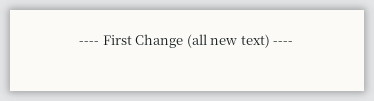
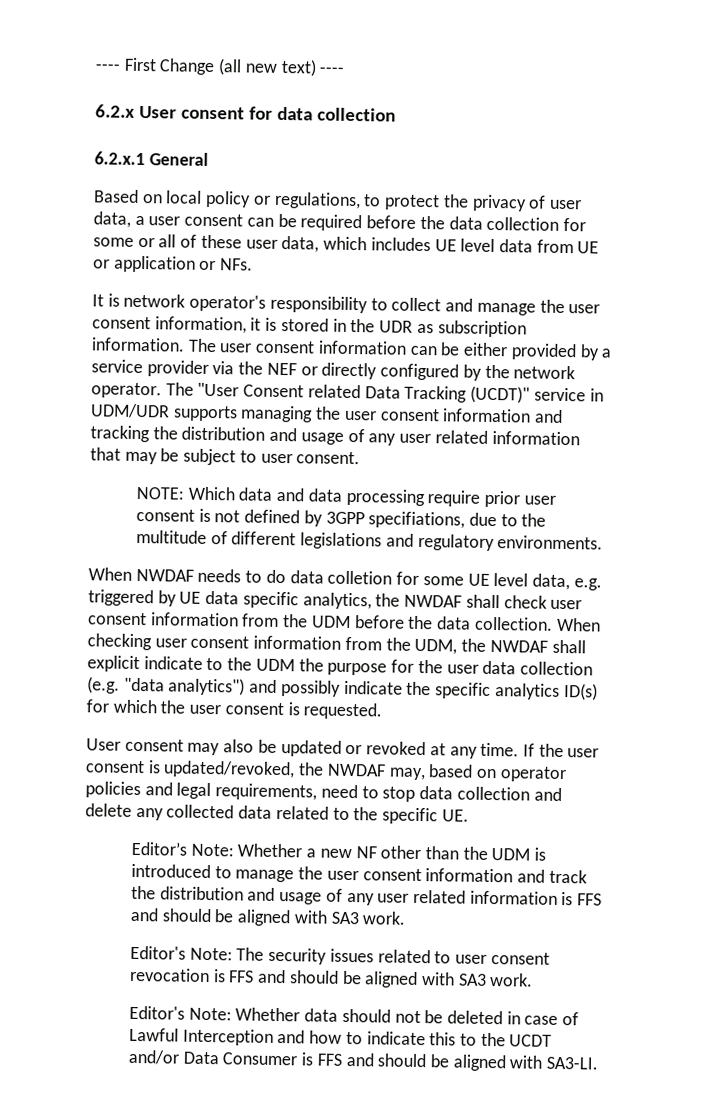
+ 6.2.x User consent for data collection
+ 6.2.x.1 General
+ Based on local policy or regulations, to protect the privacy of user data, a user consent can be required before the data collection for some or all of these user data, which includes UE level data from UE or application or NFs.
+ It is network operator's responsibility to collect and manage the user consent information, it is stored in the UDR as subscription information. The user consent information can be either provided by a service provider via the NEF or directly configured by the network operator. The "User Consent related Data Tracking (UCDT)" service in UDM/UDR supports managing the user consent information and tracking the distribution and usage of any user related information that may be subject to user consent.
+ NOTE: Which data and data processing require prior user consent is not defined by 3GPP specifiations, due to the multitude of different legislations and regulatory environments.
+ When NWDAF needs to do data colletion for some UE level data, e.g. triggered by UE data specific analytics, the NWDAF shall check user consent information from the UDM before the data collection. When checking user consent information from the UDM, the NWDAF shall explicit indicate to the UDM the purpose for the user data collection (e.g. "data analytics") and possibly indicate the specific analytics ID(s) for which the user consent is requested.
+ User consent may also be updated or revoked at any time. If the user consent is updated/revoked, the NWDAF may, based on operator policies and legal requirements, need to stop data collection and delete any collected data related to the specific UE.
+ Editor’s Note: Whether a new NF other than the UDM is introduced to manage the user consent information and track the distribution and usage of any user related information is FFS and should be aligned with SA3 work.
+ Editor's Note: The security issues related to user consent revocation is FFS and should be aligned with SA3 work.
+ Editor's Note: Whether data should not be deleted in case of Lawful Interception and how to indicate this to the UCDT and/or Data Consumer is FFS and should be aligned with SA3-LI.

